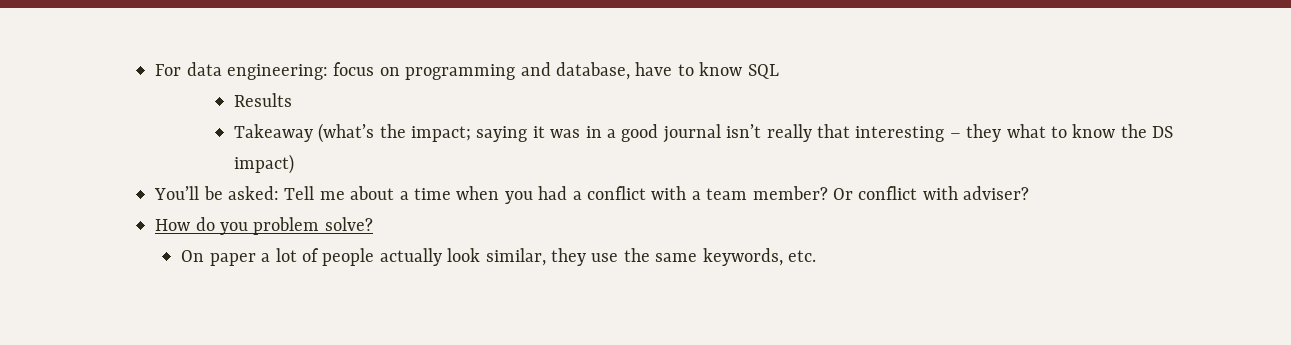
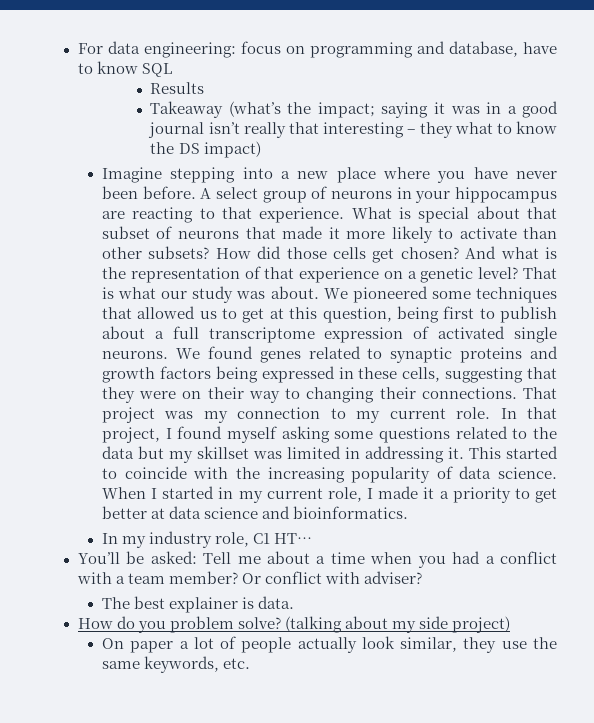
+ Imagine stepping into a new place where you have never been before. A select group of neurons in your hippocampus are reacting to that experience. What is special about that subset of neurons that made it more likely to activate than other subsets? How did those cells get chosen? And what is the representation of that experience on a genetic level? That is what our study was about. We pioneered some techniques that allowed us to get at this question, being first to publish about a full transcriptome expression of activated single neurons. We found genes related to synaptic proteins and growth factors being expressed in these cells, suggesting that they were on their way to changing their connections. That project was my connection to my current role. In that project, I found myself asking some questions related to the data but my skillset was limited in addressing it. This started to coincide with the increasing popularity of data science. When I started in my current role, I made it a priority to get better at data science and bioinformatics.
+ In my industry role, C1 HT…
+ The best explainer is data.
+ (talking about my side project)

